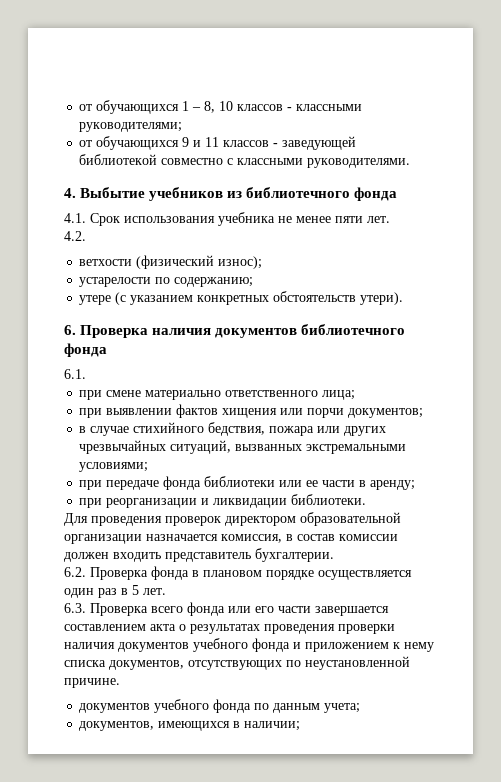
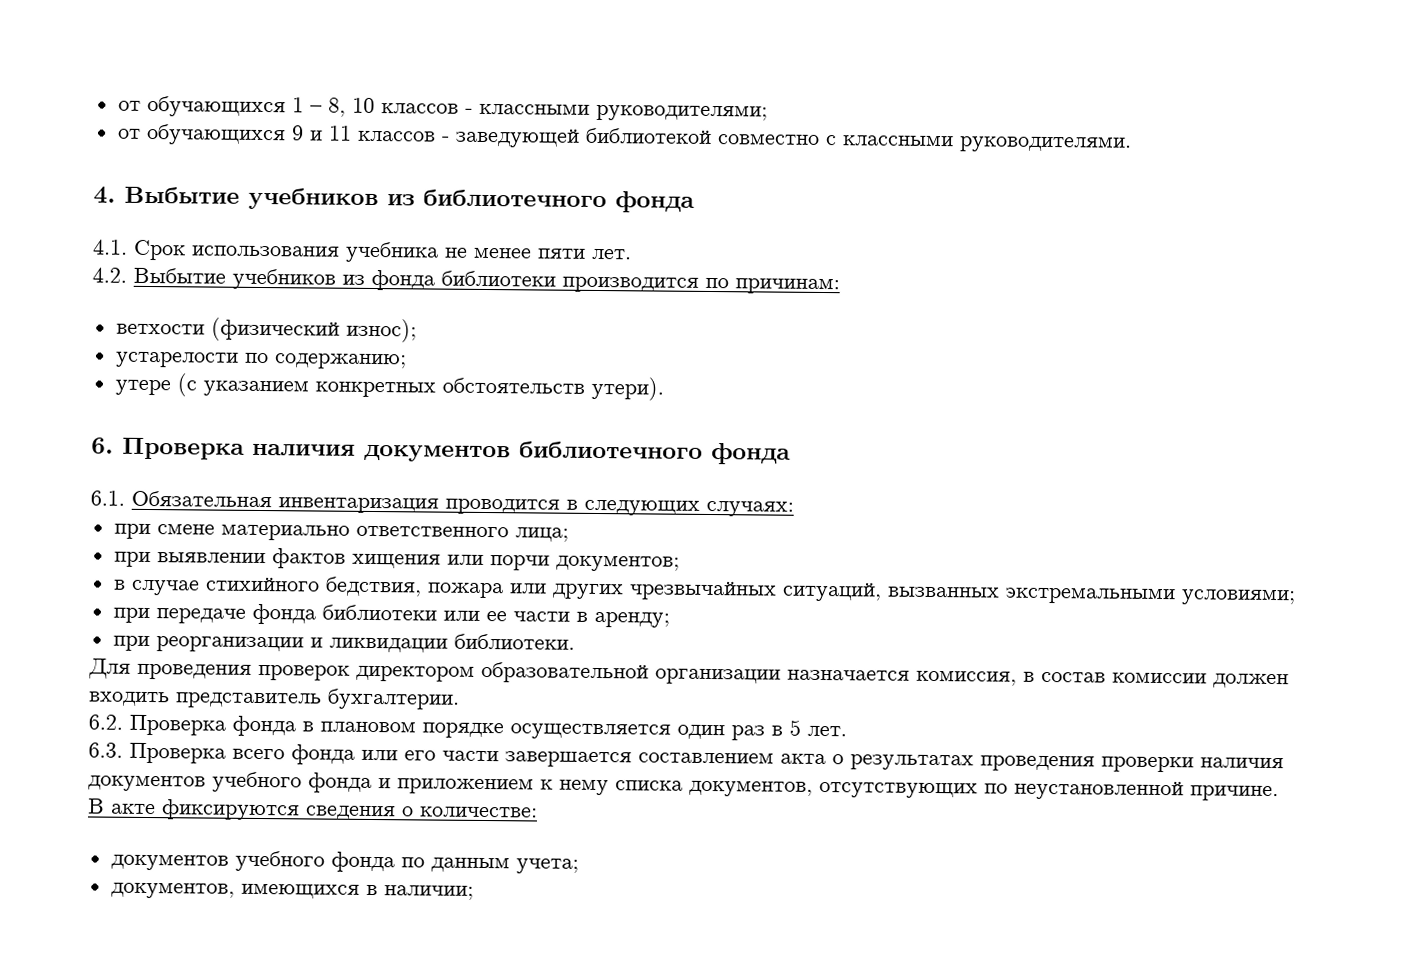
- 4.2.
+ 4.2. Выбытие учебников из фонда библиотеки производится по причинам:
- 6.1.
+ 6.1. Обязательная инвентаризация проводится в следующих случаях:
+ В акте фиксируются сведения о количестве:

